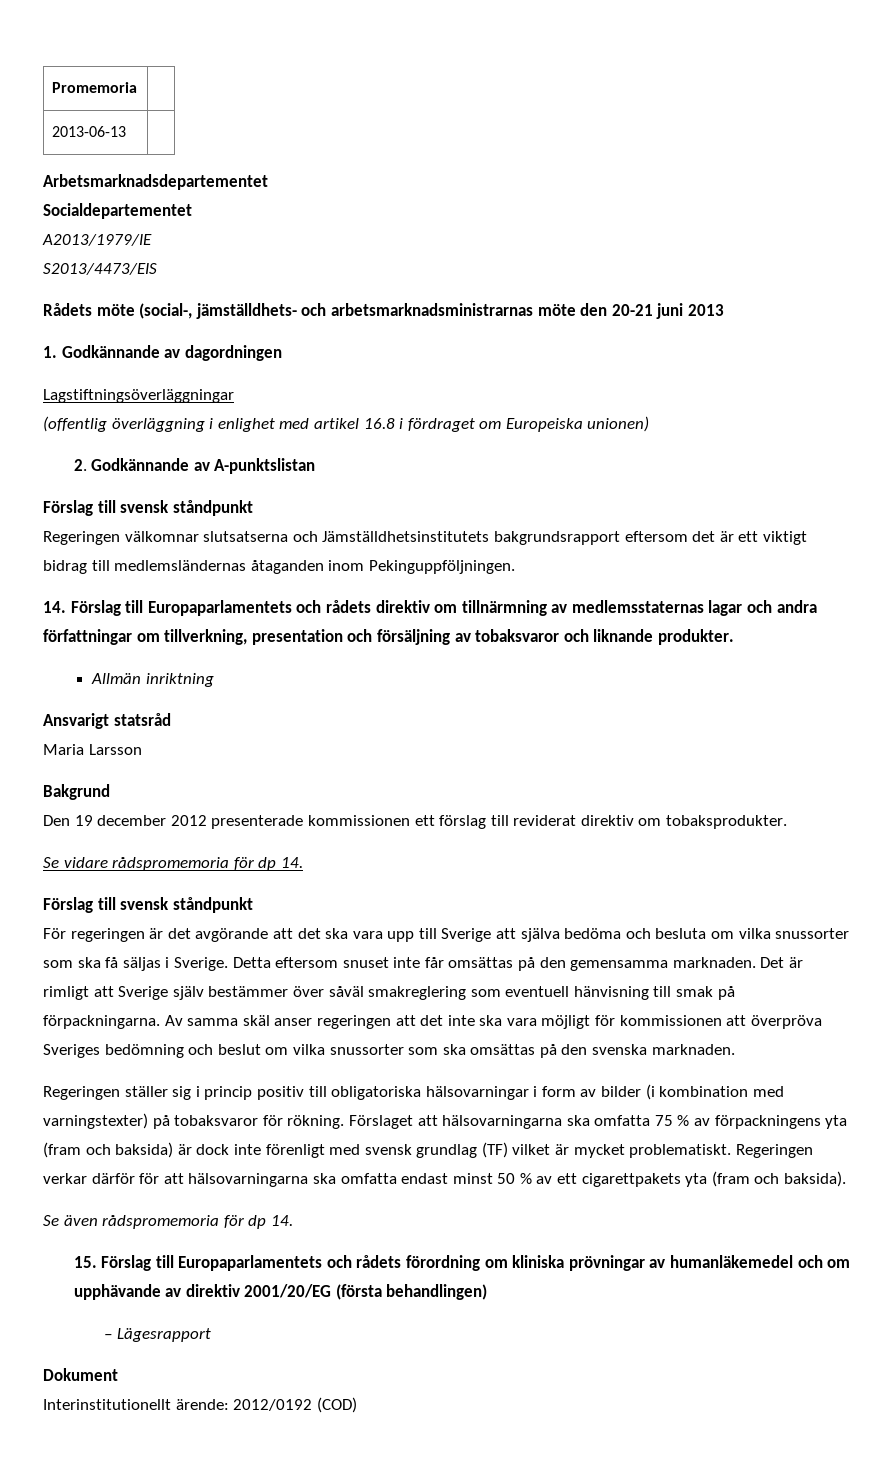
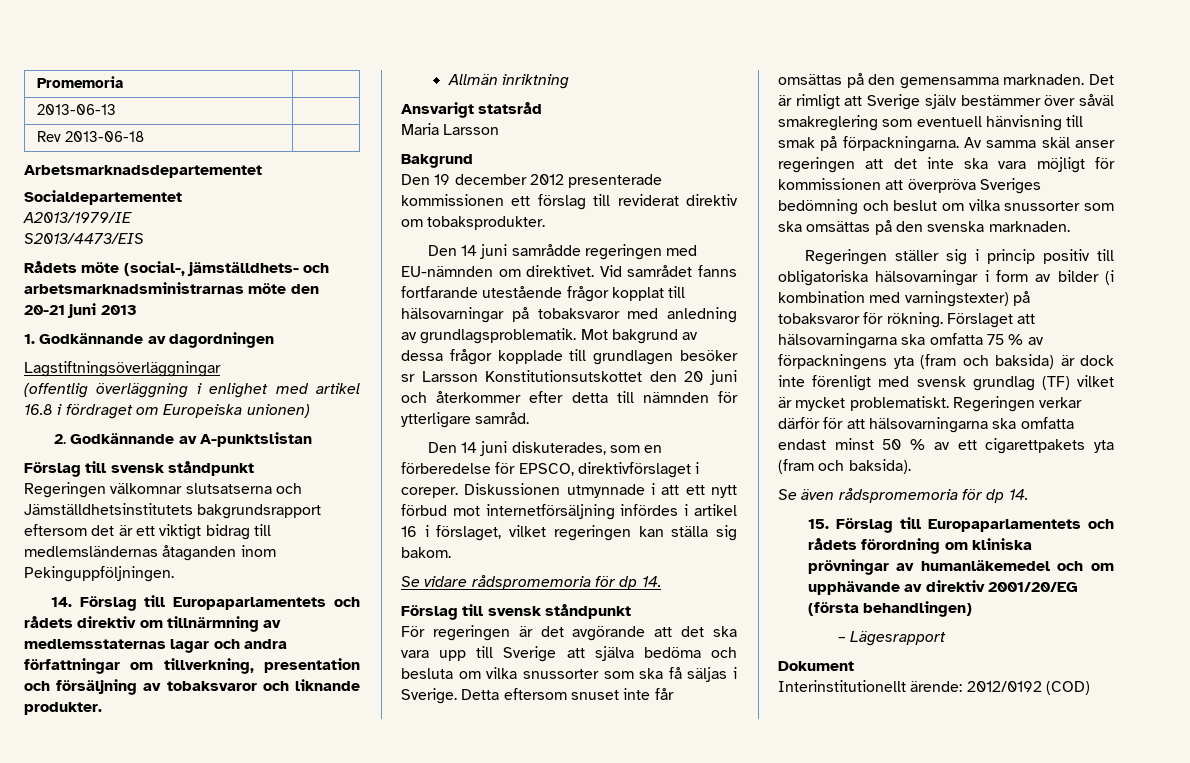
+ Rev 2013-06-18 |
+ Den 14 juni samrådde regeringen med EU-nämnden om direktivet. Vid samrådet fanns fortfarande utestående frågor kopplat till hälsovarningar på tobaksvaror med anledning av grundlagsproblematik. Mot bakgrund av dessa frågor kopplade till grundlagen besöker sr Larsson Konstitutionsutskottet den 20 juni och återkommer efter detta till nämnden för ytterligare samråd.
+ Den 14 juni diskuterades, som en förberedelse för EPSCO, direktivförslaget i coreper. Diskussionen utmynnade i att ett nytt förbud mot internetförsäljning infördes i artikel 16 i förslaget, vilket regeringen kan ställa sig bakom.

